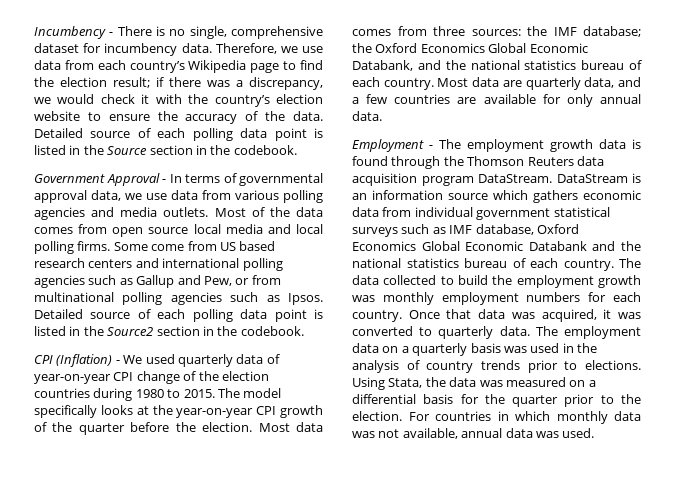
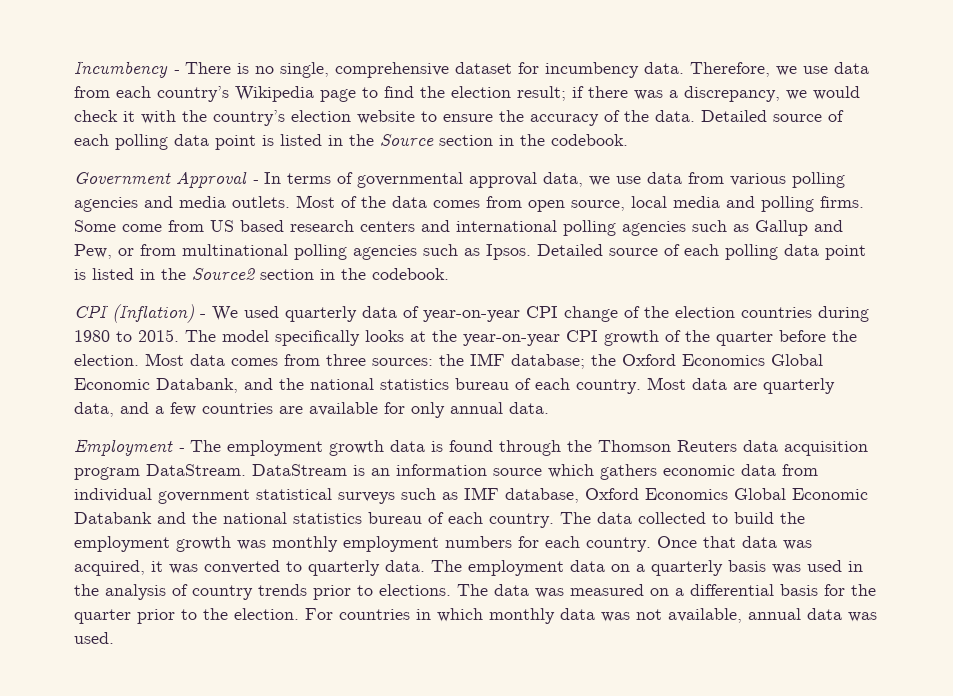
- Most of the data comes from open source local media and local polling firms.
+ Most of the data comes from open source, local media and polling firms.
- Using Stata, the data was measured on a differential basis for the quarter prior to the election.
+ The data was measured on a differential basis for the quarter prior to the election.

